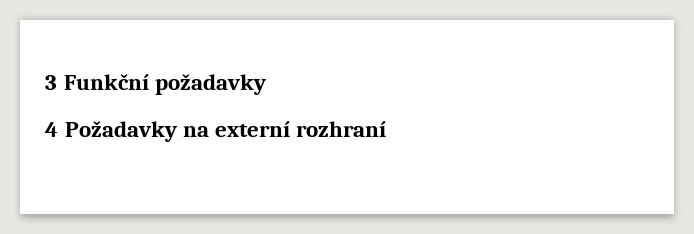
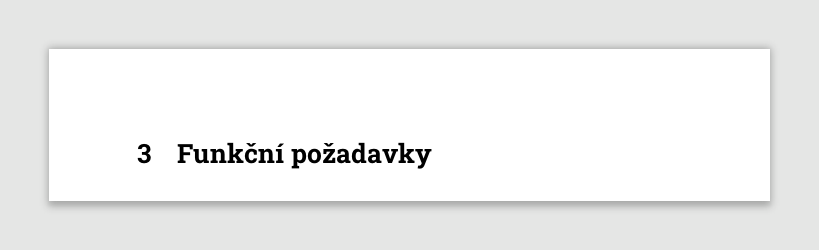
- 4 Požadavky na externí rozhraní

